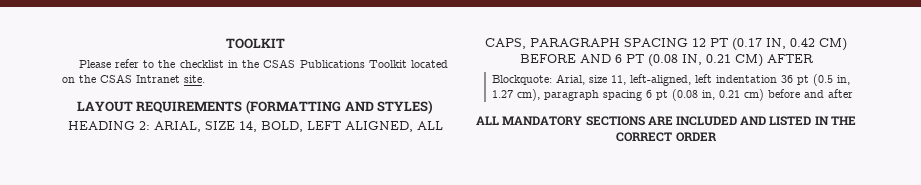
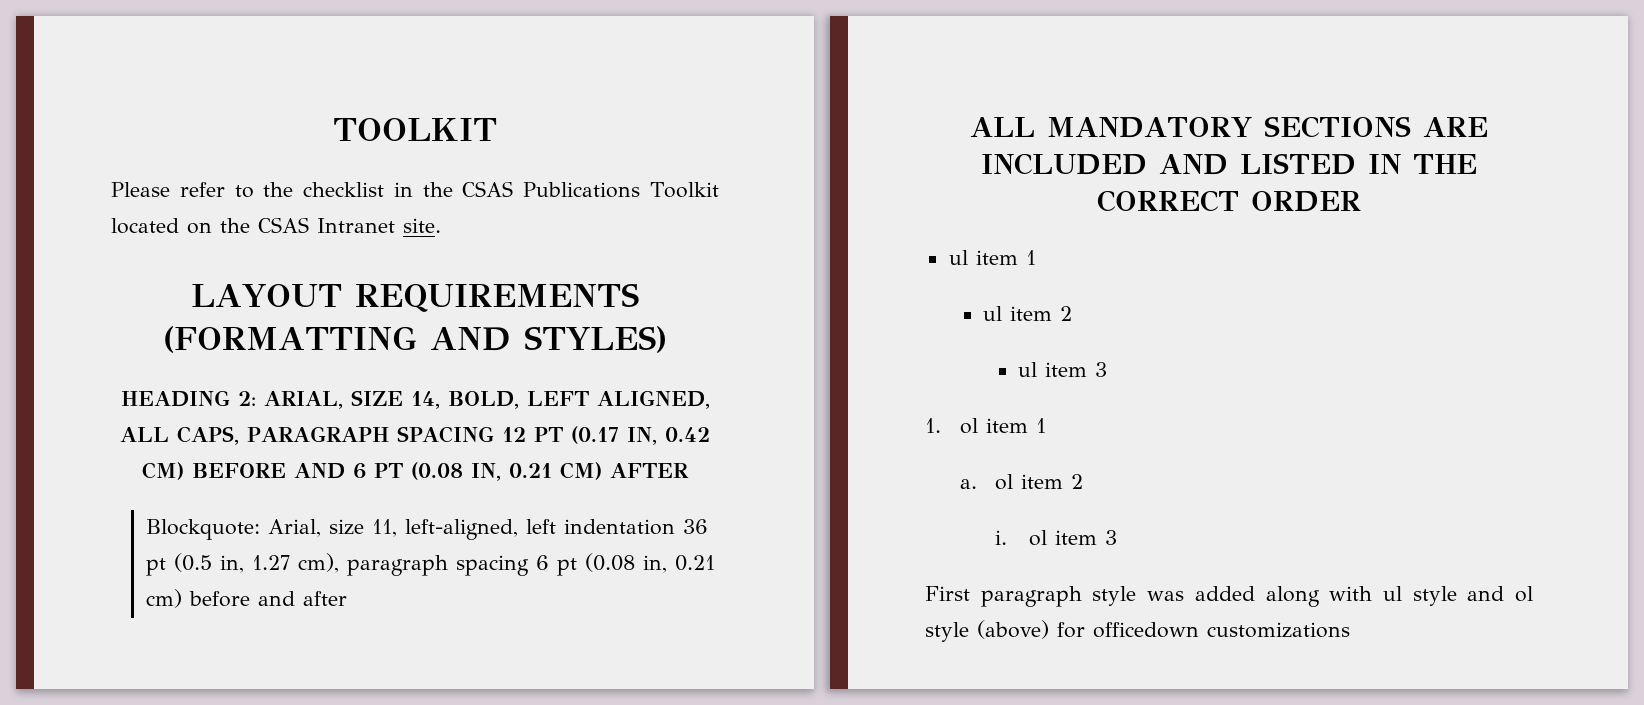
+ ul item 1
+ ul item 2
+ ul item 3
+ 1. ol item 1
+ a. ol item 2
+ i. ol item 3
+ First paragraph style was added along with ul style and ol style (above) for officedown customizations

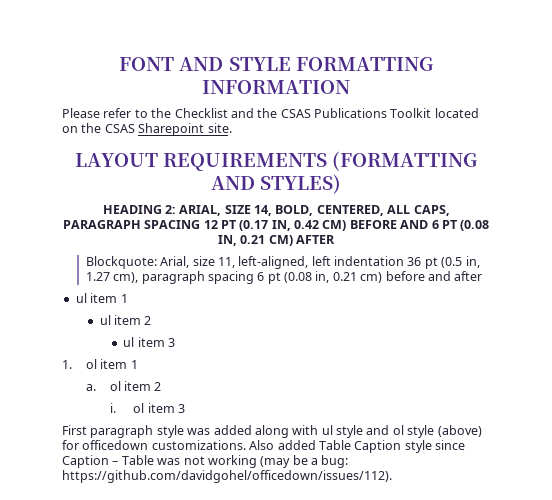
- TOOLKIT
+ FONT AND STYLE FORMATTING INFORMATION
- Please refer to the checklist in the CSAS Publications Toolkit located on the CSAS Intranet site.
+ Please refer to the Checklist and the CSAS Publications Toolkit located on the CSAS Sharepoint site.
- HEADING 2: ARIAL, SIZE 14, BOLD, LEFT ALIGNED, ALL CAPS, PARAGRAPH SPACING 12 PT (0.17 IN, 0.42 CM) BEFORE AND 6 PT (0.08 IN, 0.21 CM) AFTER
+ HEADING 2: ARIAL, SIZE 14, BOLD, CENTERED, ALL CAPS, PARAGRAPH SPACING 12 PT (0.17 IN, 0.42 CM) BEFORE AND 6 PT (0.08 IN, 0.21 CM) AFTER
- ALL MANDATORY SECTIONS ARE INCLUDED AND LISTED IN THE CORRECT ORDER
- First paragraph style was added along with ul style and ol style (above) for officedown customizations
+ First paragraph style was added along with ul style and ol style (above) for officedown customizations. Also added Table Caption style since Caption – Table was not working (may be a bug: https://github.com/davidgohel/officedown/issues/112).

